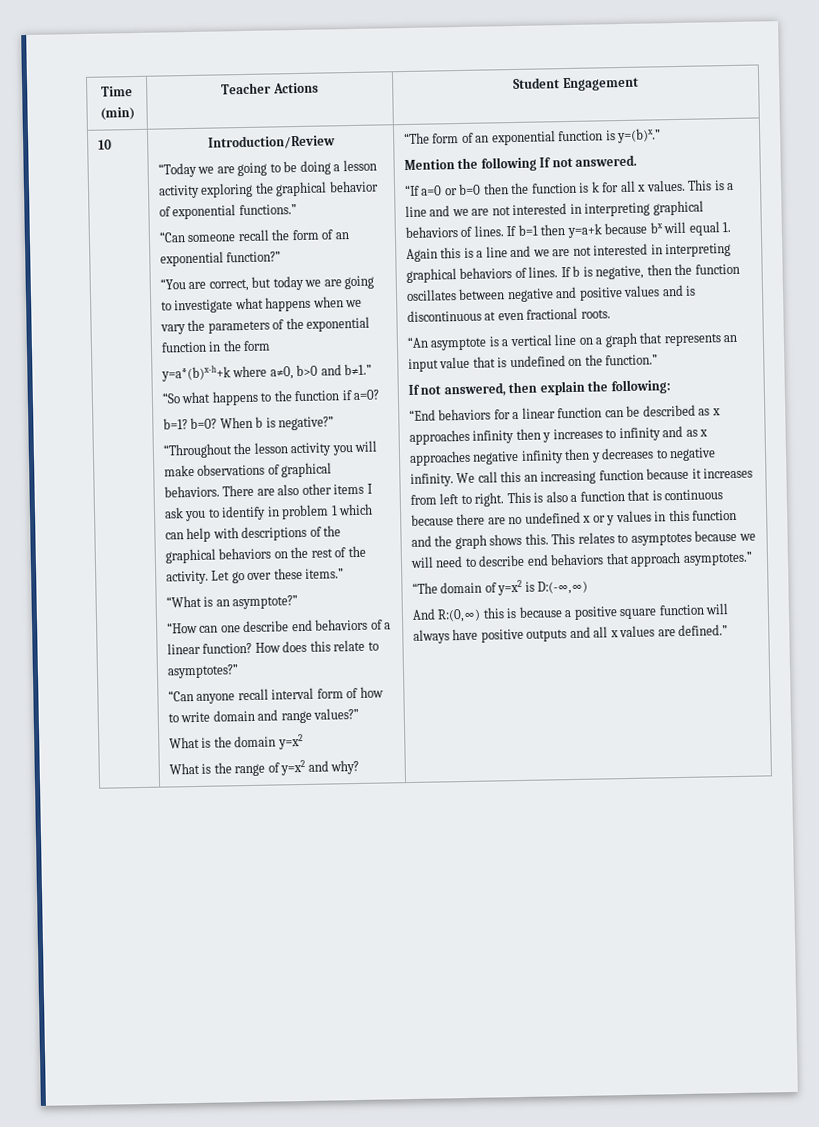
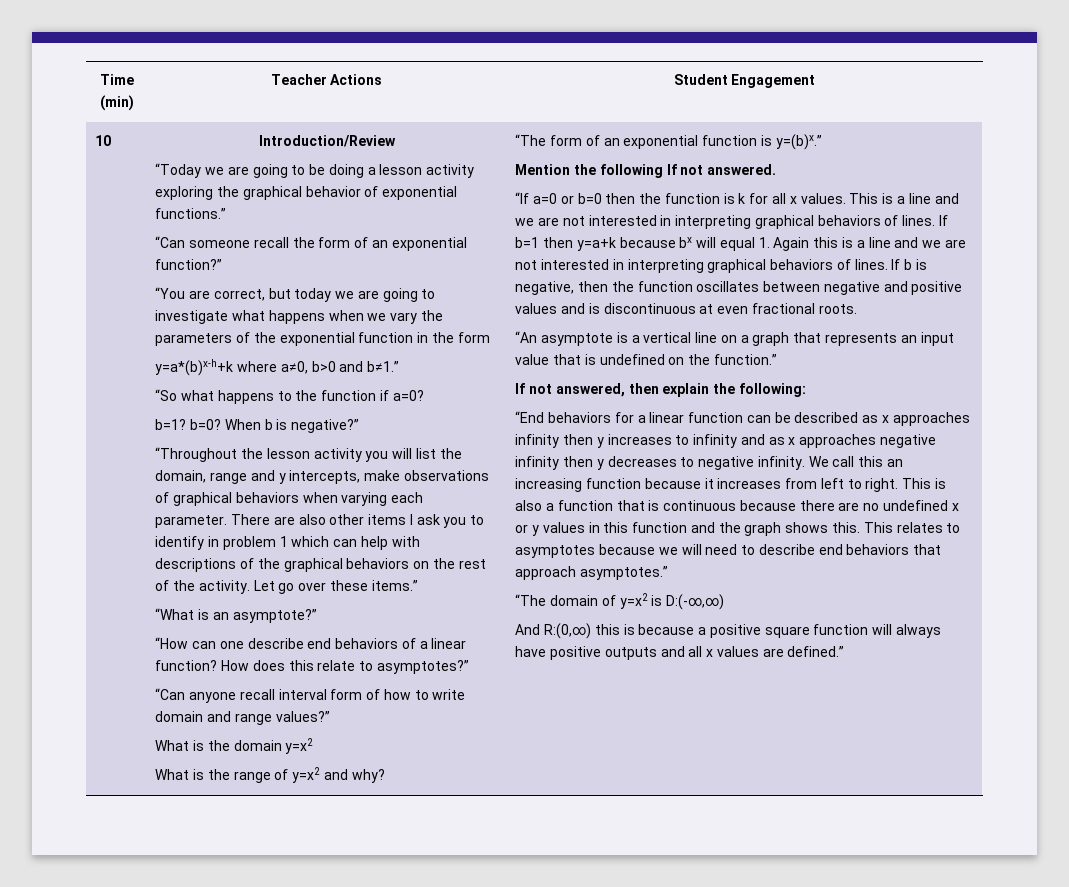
- “Throughout the lesson activity you will make observations of graphical behaviors.
+ “Throughout the lesson activity you will list the domain, range and y intercepts, make observations of graphical behaviors when varying each parameter.

